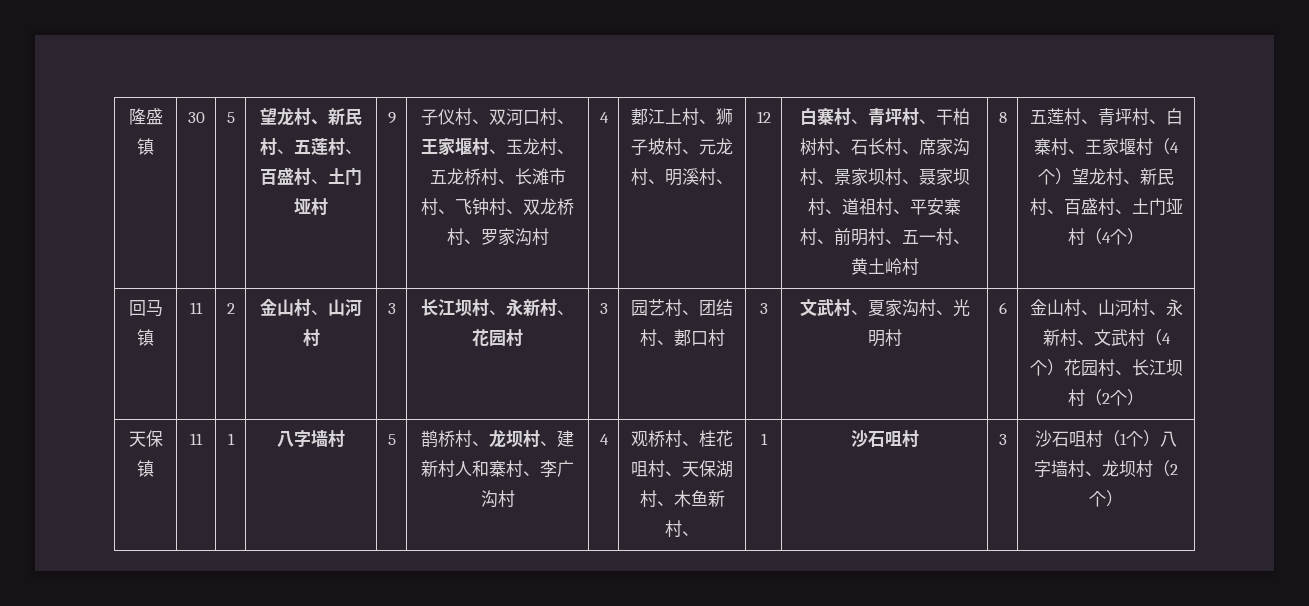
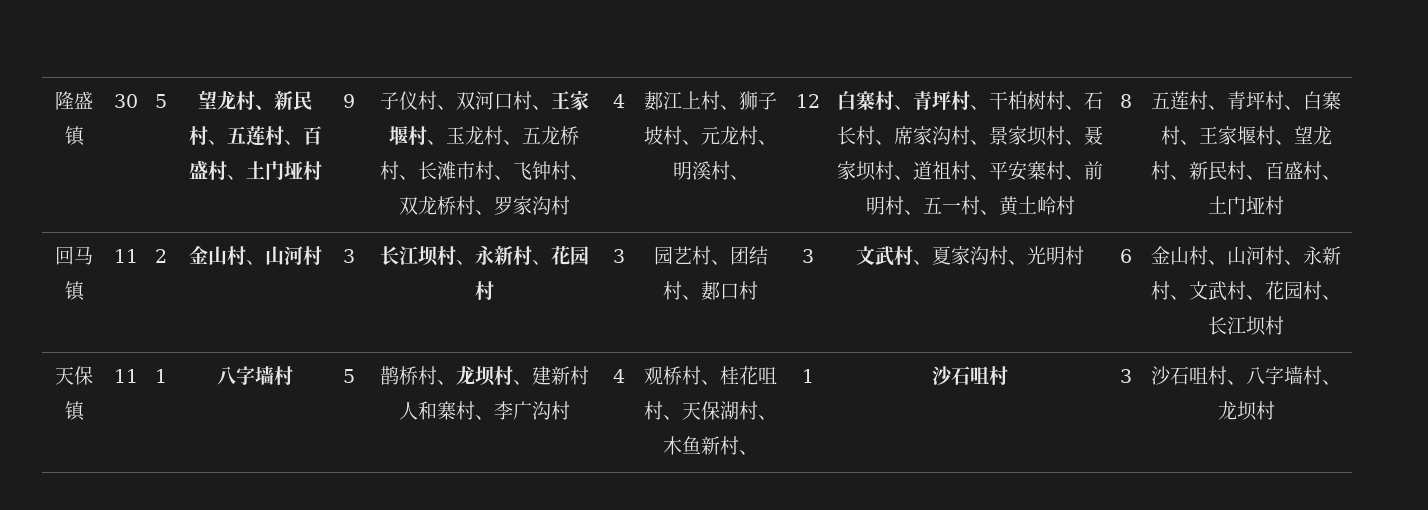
- 五莲村、青坪村、白寨村、王家堰村（4个）望龙村、新民村、百盛村、土门垭村（4个）
+ 五莲村、青坪村、白寨村、王家堰村、望龙村、新民村、百盛村、土门垭村
- 金山村、山河村、永新村、文武村（4个）花园村、长江坝村（2个）
+ 金山村、山河村、永新村、文武村、花园村、长江坝村
- 沙石咀村（1个）八字墙村、龙坝村（2个）
+ 沙石咀村、八字墙村、龙坝村

